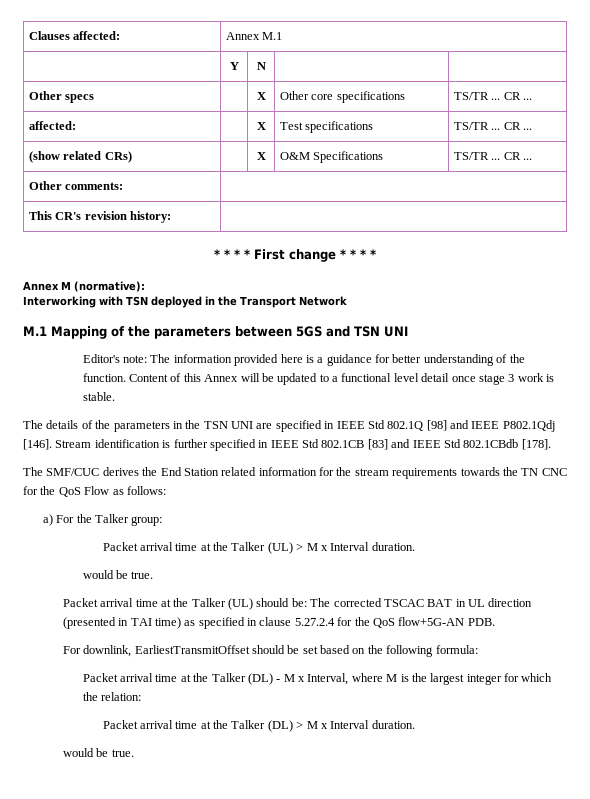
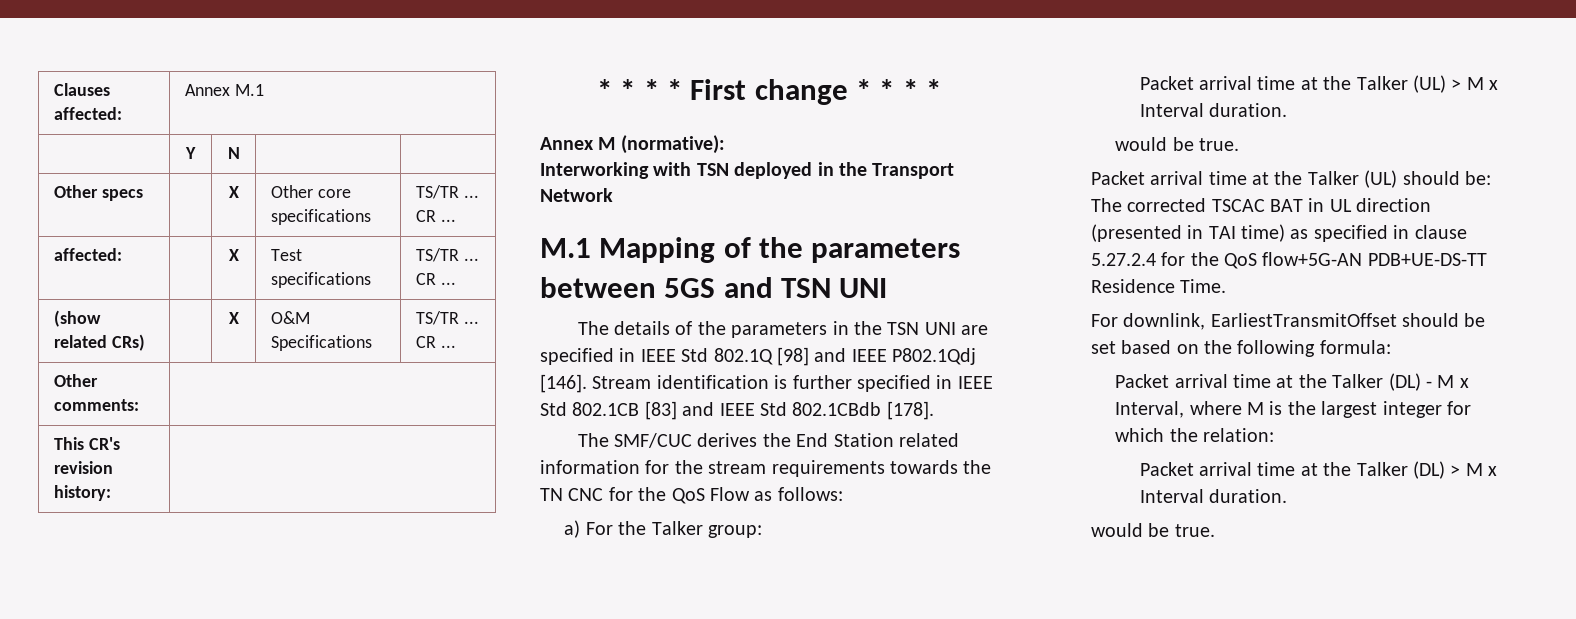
- Editor's note: The information provided here is a guidance for better understanding of the function. Content of this Annex will be updated to a functional level detail once stage 3 work is stable.
- Packet arrival time at the Talker (UL) should be: The corrected TSCAC BAT in UL direction (presented in TAI time) as specified in clause 5.27.2.4 for the QoS flow+5G-AN PDB.
+ Packet arrival time at the Talker (UL) should be: The corrected TSCAC BAT in UL direction (presented in TAI time) as specified in clause 5.27.2.4 for the QoS flow+5G-AN PDB+UE-DS-TT Residence Time.

